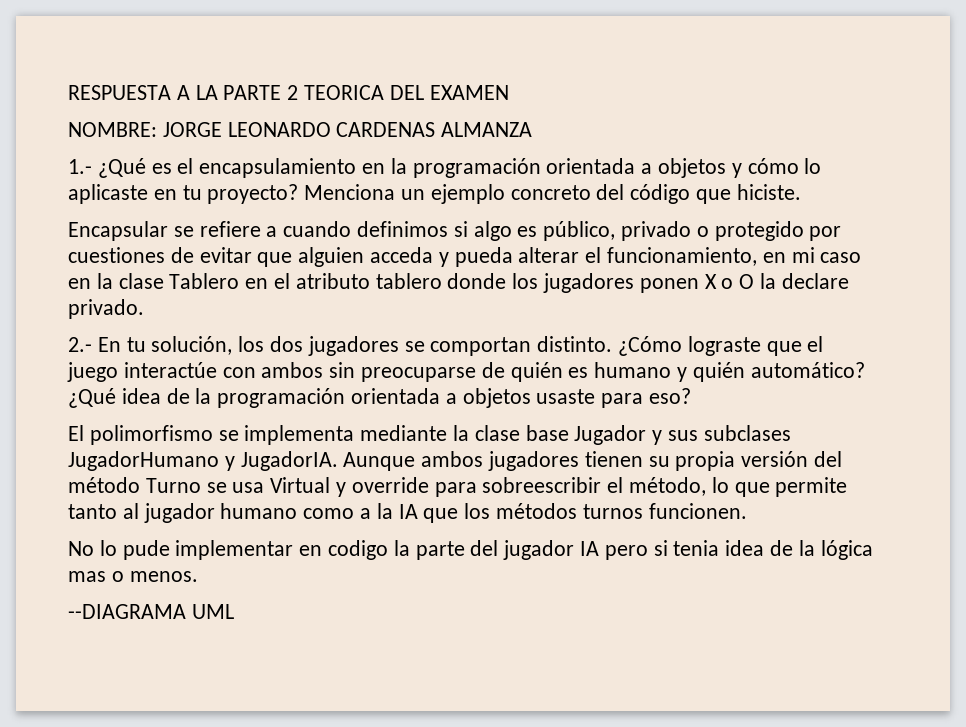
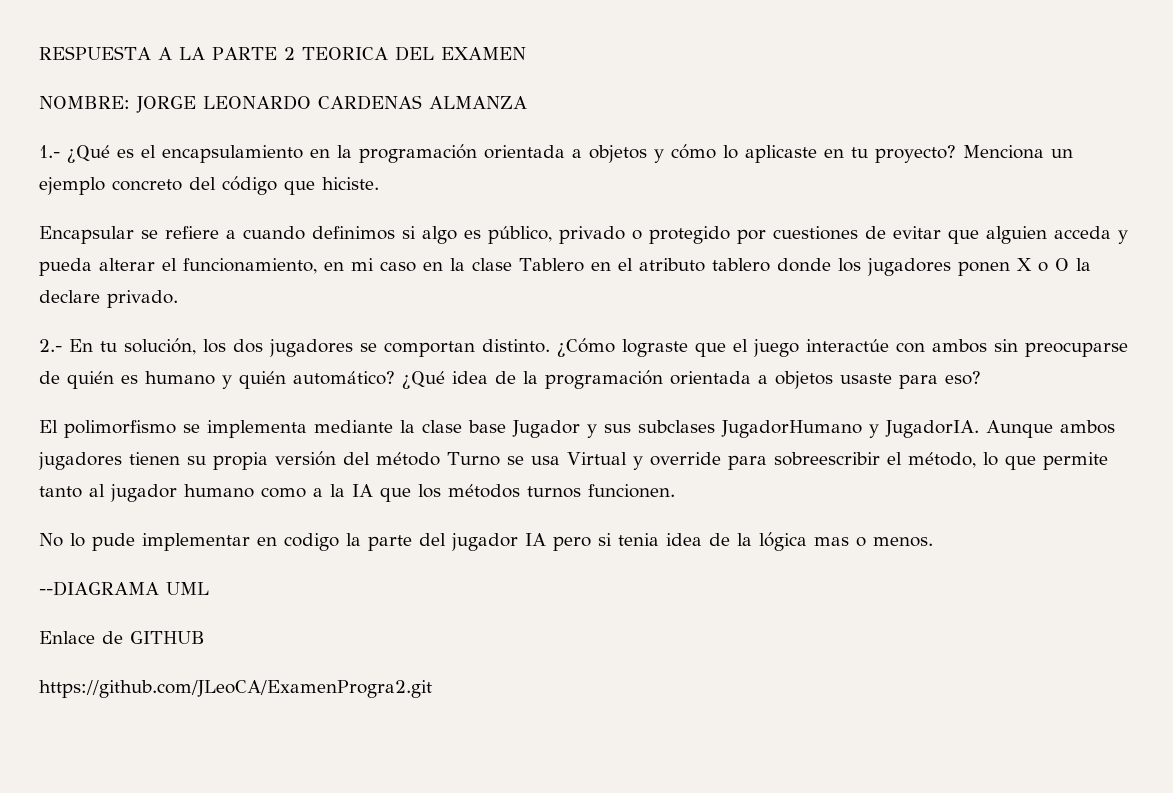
+ Enlace de GITHUB
+ https://github.com/JLeoCA/ExamenProgra2.git

